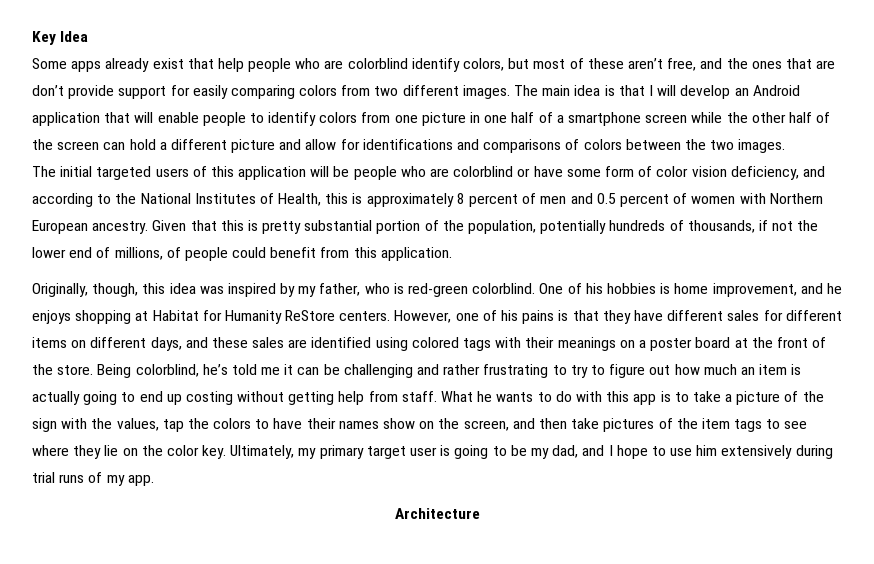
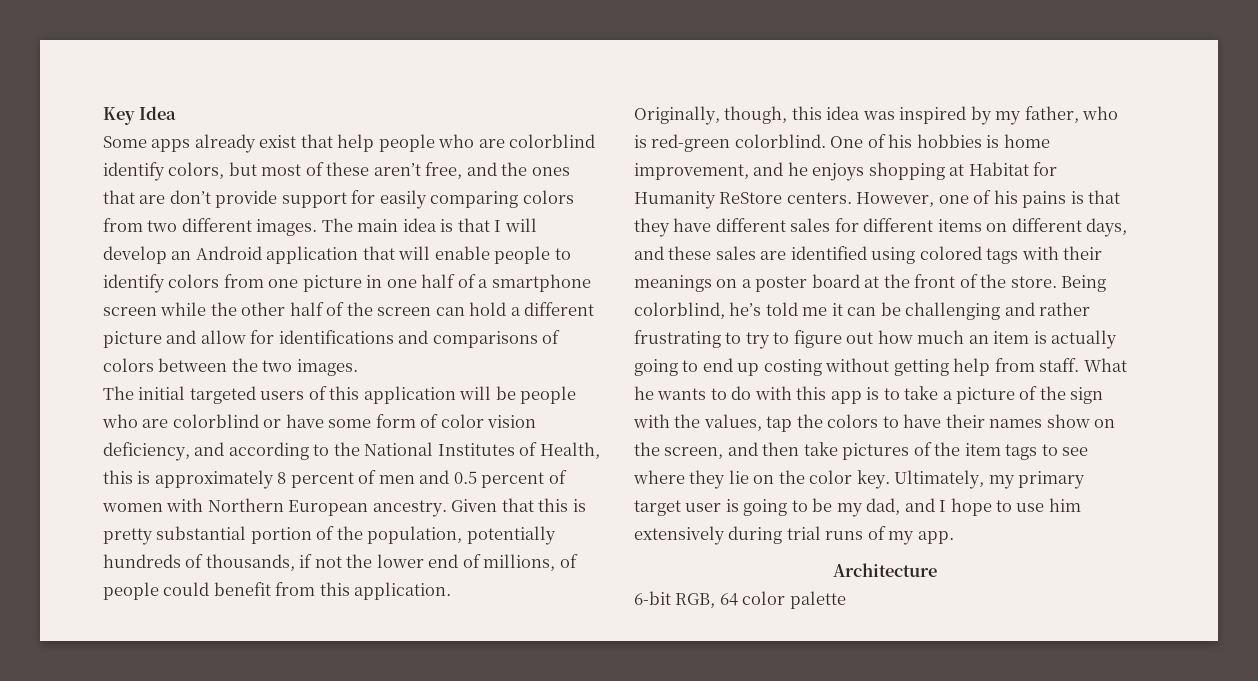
+ 6-bit RGB, 64 color palette

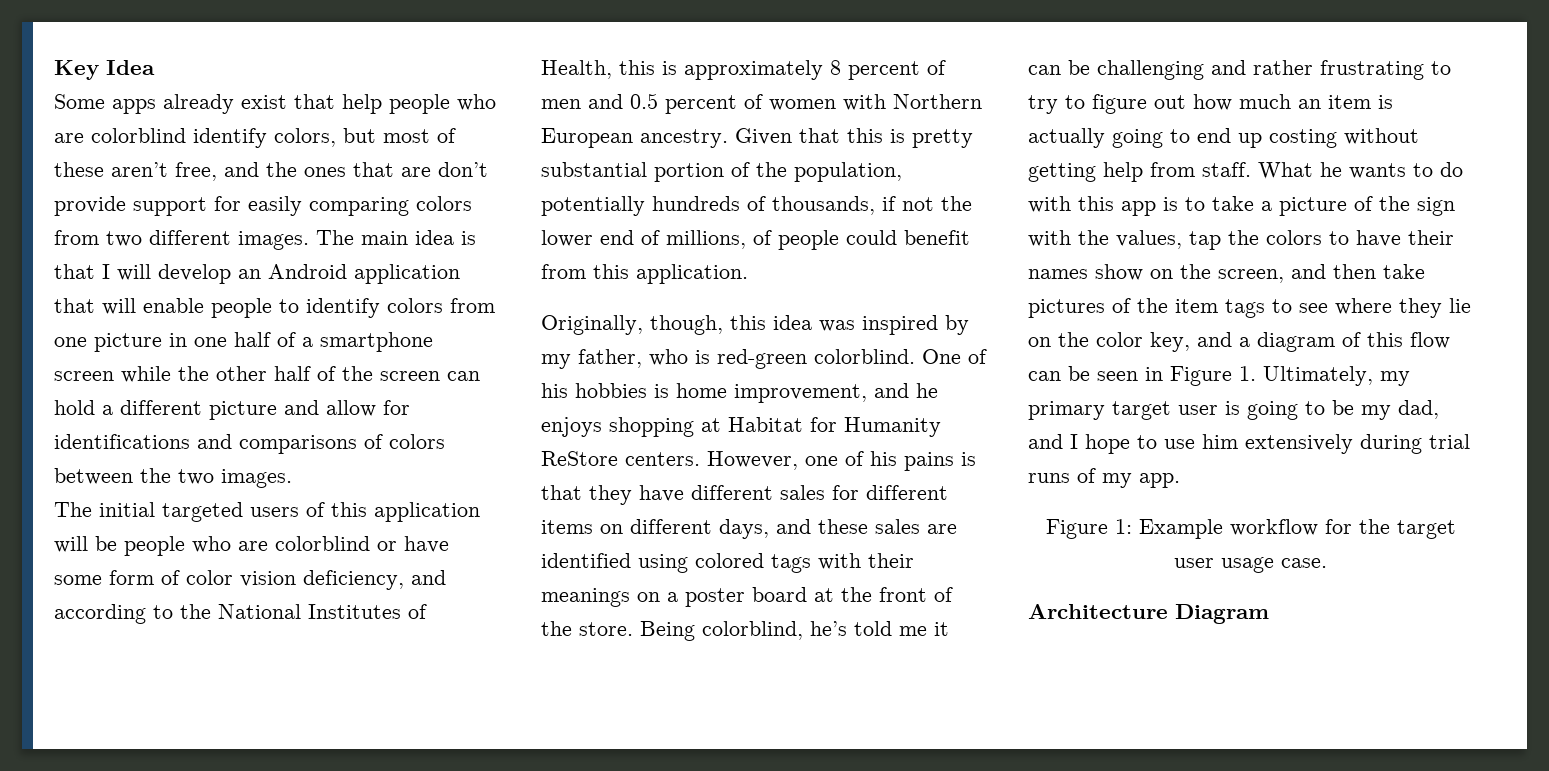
- What he wants to do with this app is to take a picture of the sign with the values, tap the colors to have their names show on the screen, and then take pictures of the item tags to see where they lie on the color key. Ultimately, my primary target user is going to be my dad, and I hope to use him extensively during trial runs of my app.
+ What he wants to do with this app is to take a picture of the sign with the values, tap the colors to have their names show on the screen, and then take pictures of the item tags to see where they lie on the color key, and a diagram of this flow can be seen in Figure 1. Ultimately, my primary target user is going to be my dad, and I hope to use him extensively during trial runs of my app.
- Architecture
- 6-bit RGB, 64 color palette
+ Figure 1: Example workflow for the target user usage case.
+ Architecture Diagram

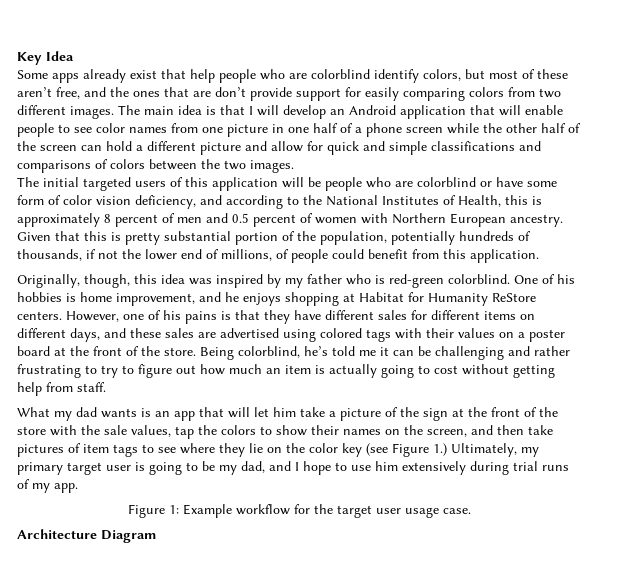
- The main idea is that I will develop an Android application that will enable people to identify colors from one picture in one half of a smartphone screen while the other half of the screen can hold a different picture and allow for identifications and comparisons of colors between the two images.
+ The main idea is that I will develop an Android application that will enable people to see color names from one picture in one half of a phone screen while the other half of the screen can hold a different picture and allow for quick and simple classifications and comparisons of colors between the two images.
- Originally, though, this idea was inspired by my father, who is red-green colorblind.
+ Originally, though, this idea was inspired by my father who is red-green colorblind.
- However, one of his pains is that they have different sales for different items on different days, and these sales are identified using colored tags with their meanings on a poster board at the front of the store.
+ However, one of his pains is that they have different sales for different items on different days, and these sales are advertised using colored tags with their values on a poster board at the front of the store.
- Being colorblind, he’s told me it can be challenging and rather frustrating to try to figure out how much an item is actually going to end up costing without getting help from staff. What he wants to do with this app is to take a picture of the sign with the values, tap the colors to have their names show on the screen, and then take pictures of the item tags to see where they lie on the color key, and a diagram of this flow can be seen in Figure 1. Ultimately, my primary target user is going to be my dad, and I hope to use him extensively during trial runs of my app.
+ Being colorblind, he’s told me it can be challenging and rather frustrating to try to figure out how much an item is actually going to cost without getting help from staff.
+ What my dad wants is an app that will let him take a picture of the sign at the front of the store with the sale values, tap the colors to show their names on the screen, and then take pictures of item tags to see where they lie on the color key (see Figure 1.) Ultimately, my primary target user is going to be my dad, and I hope to use him extensively during trial runs of my app.

